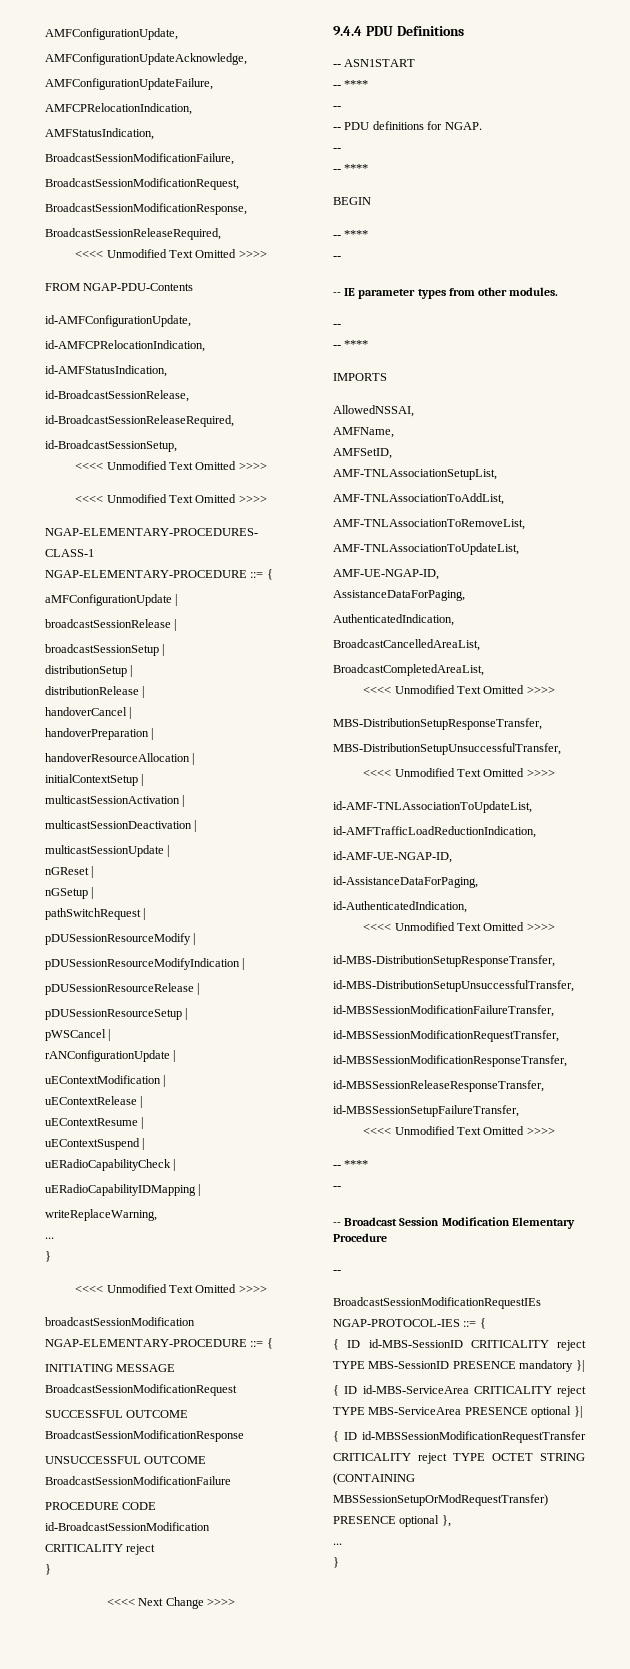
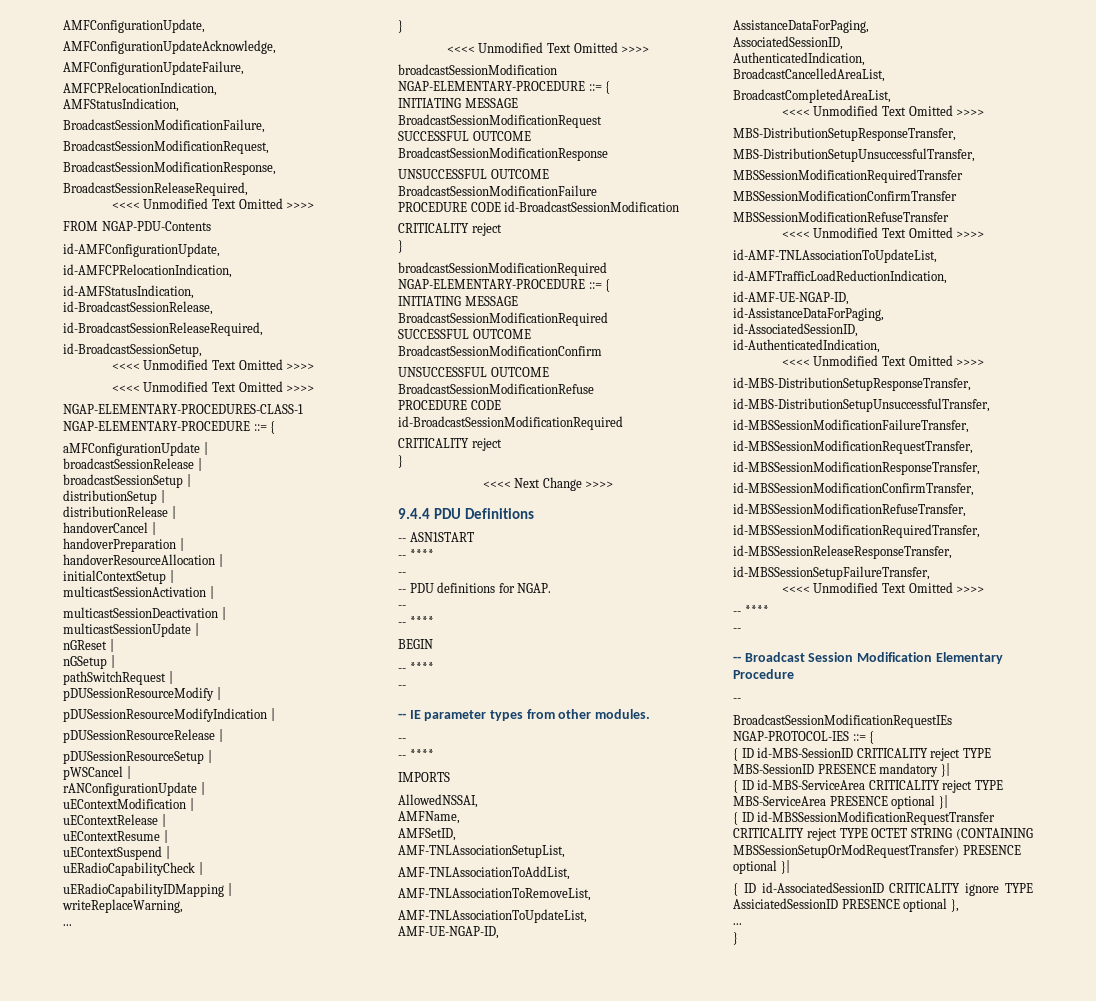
+ broadcastSessionModificationRequired NGAP-ELEMENTARY-PROCEDURE ::= {
+ INITIATING MESSAGE BroadcastSessionModificationRequired
+ SUCCESSFUL OUTCOME BroadcastSessionModificationConfirm
+ UNSUCCESSFUL OUTCOME BroadcastSessionModificationRefuse
+ PROCEDURE CODE id-BroadcastSessionModificationRequired
+ CRITICALITY reject
+ }
+ AssociatedSessionID,
+ MBSSessionModificationRequiredTransfer
+ MBSSessionModificationConfirmTransfer
+ MBSSessionModificationRefuseTransfer
+ id-AssociatedSessionID,
+ id-MBSSessionModificationConfirmTransfer,
+ id-MBSSessionModificationRefuseTransfer,
+ id-MBSSessionModificationRequiredTransfer,
- { ID id-MBSSessionModificationRequestTransfer CRITICALITY reject TYPE OCTET STRING (CONTAINING MBSSessionSetupOrModRequestTransfer) PRESENCE optional },
+ { ID id-MBSSessionModificationRequestTransfer CRITICALITY reject TYPE OCTET STRING (CONTAINING MBSSessionSetupOrModRequestTransfer) PRESENCE optional }|
+ { ID id-AssociatedSessionID CRITICALITY ignore TYPE AssiciatedSessionID PRESENCE optional },

